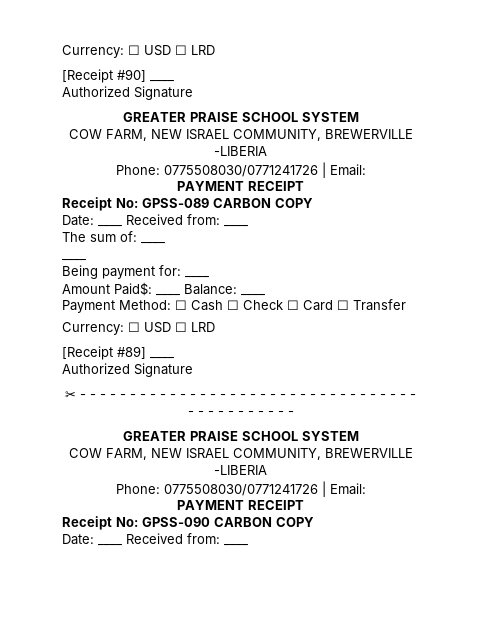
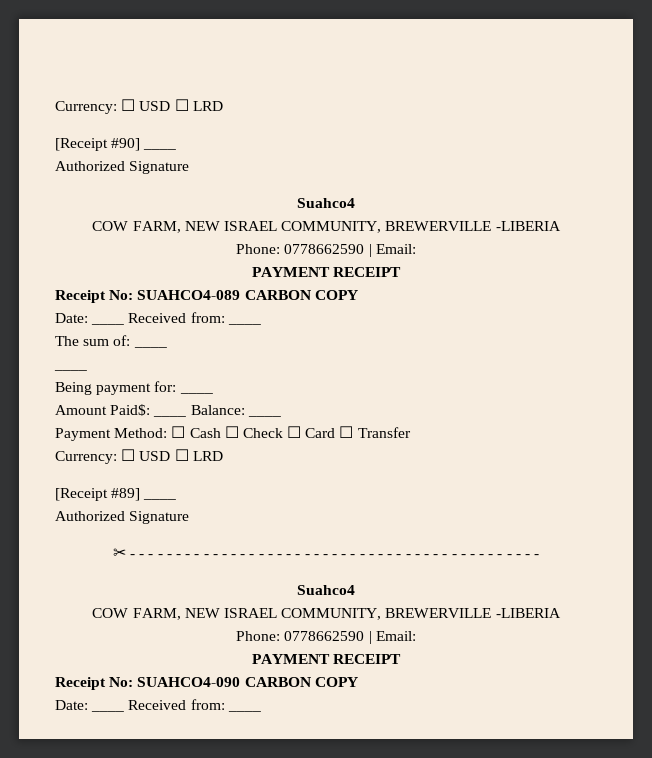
  [Receipt #90] ____
  Authorized Signature
- GREATER PRAISE SCHOOL SYSTEM
+ Suahco4
  COW FARM, NEW ISRAEL COMMUNITY, BREWERVILLE -LIBERIA
- Phone: 0775508030/0771241726 | Email:
+ Phone: 0778662590 | Email:
  PAYMENT RECEIPT
- Receipt No: GPSS-089 CARBON COPY
+ Receipt No: SUAHCO4-089 CARBON COPY
  ✂ - - - - - - - - - - - - - - - - - - - - - - - - - - - - - - - - - - - - - - - - - - - - -
- GREATER PRAISE SCHOOL SYSTEM
+ Suahco4
  COW FARM, NEW ISRAEL COMMUNITY, BREWERVILLE -LIBERIA
- Phone: 0775508030/0771241726 | Email:
+ Phone: 0778662590 | Email:
  PAYMENT RECEIPT
- Receipt No: GPSS-090 CARBON COPY
+ Receipt No: SUAHCO4-090 CARBON COPY

